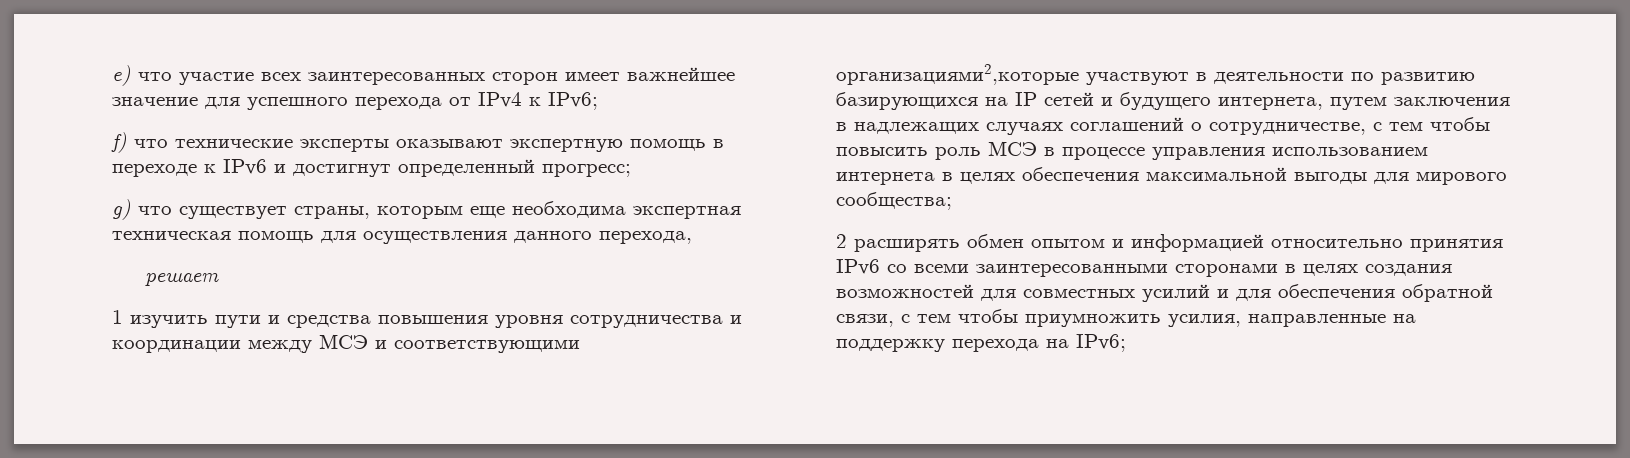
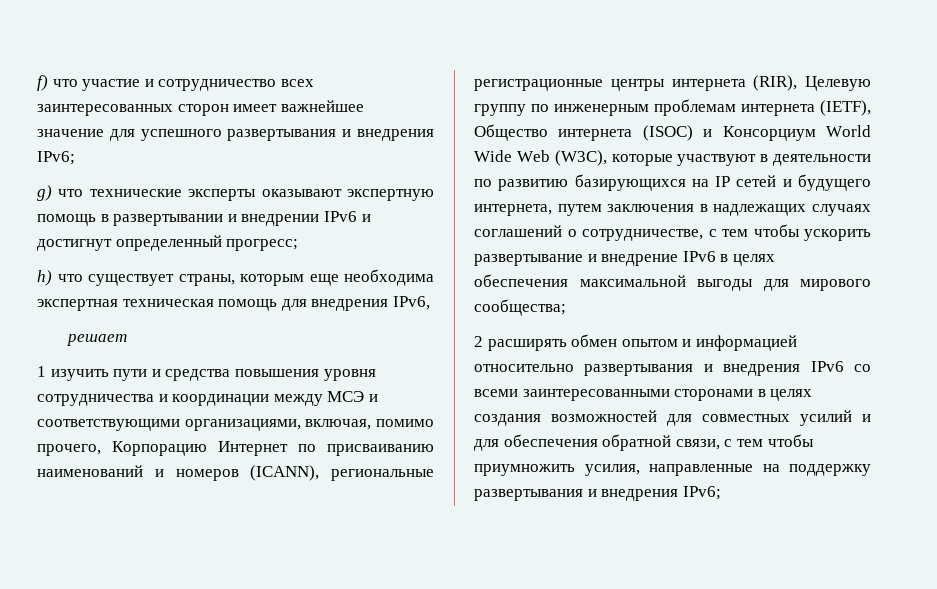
- e) что участие всех заинтересованных сторон имеет важнейшее значение для успешного перехода от IPv4 к IPv6;
+ f) что участие и сотрудничество всех заинтересованных сторон имеет важнейшее значение для успешного развертывания и внедрения IPv6;
- f) что технические эксперты оказывают экспертную помощь в переходе к IPv6 и достигнут определенный прогресс;
+ g) что технические эксперты оказывают экспертную помощь в развертывании и внедрении IPv6 и достигнут определенный прогресс;
- g) что существует страны, которым еще необходима экспертная техническая помощь для осуществления данного перехода,
+ h) что существует страны, которым еще необходима экспертная техническая помощь для внедрения IPv6,
- 1 изучить пути и средства повышения уровня сотрудничества и координации между МСЭ и соответствующими организациями2,которые участвуют в деятельности по развитию базирующихся на IP сетей и будущего интернета, путем заключения в надлежащих случаях соглашений о сотрудничестве, с тем чтобы повысить роль МСЭ в процессе управления использованием интернета в целях обеспечения максимальной выгоды для мирового сообщества;
+ 1 изучить пути и средства повышения уровня сотрудничества и координации между МСЭ и соответствующими организациями, включая, помимо прочего, Корпорацию Интернет по присваиванию наименований и номеров (ICANN), региональные регистрационные центры интернета (RIR), Целевую группу по инженерным проблемам интернета (IETF), Общество интернета (ISOC) и Консорциум World Wide Web (W3C), которые участвуют в деятельности по развитию базирующихся на IP сетей и будущего интернета, путем заключения в надлежащих случаях соглашений о сотрудничестве, с тем чтобы ускорить развертывание и внедрение IPv6 в целях обеспечения максимальной выгоды для мирового сообщества;
- 2 расширять обмен опытом и информацией относительно принятия IPv6 со всеми заинтересованными сторонами в целях создания возможностей для совместных усилий и для обеспечения обратной связи, с тем чтобы приумножить усилия, направленные на поддержку перехода на IPv6;
+ 2 расширять обмен опытом и информацией относительно развертывания и внедрения IPv6 со всеми заинтересованными сторонами в целях создания возможностей для совместных усилий и для обеспечения обратной связи, с тем чтобы приумножить усилия, направленные на поддержку развертывания и внедрения IPv6;

